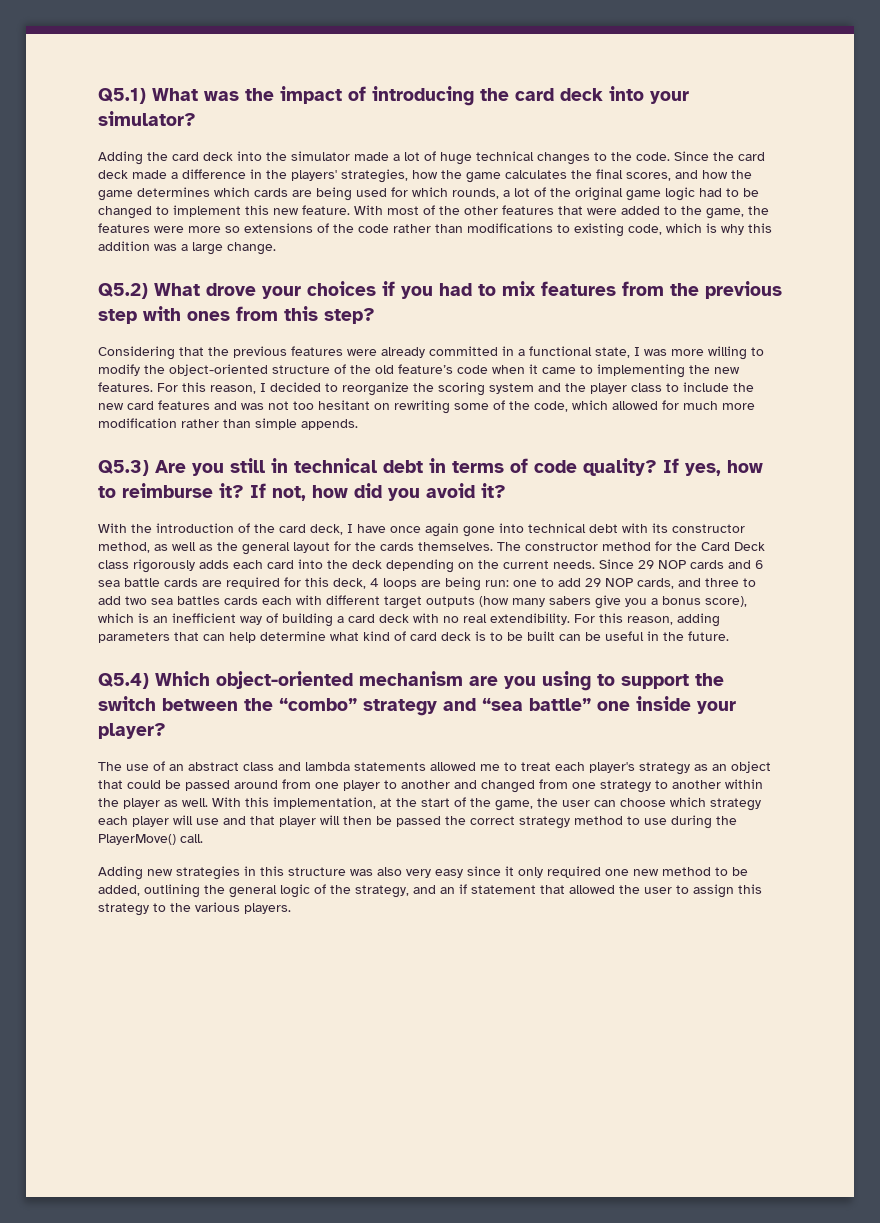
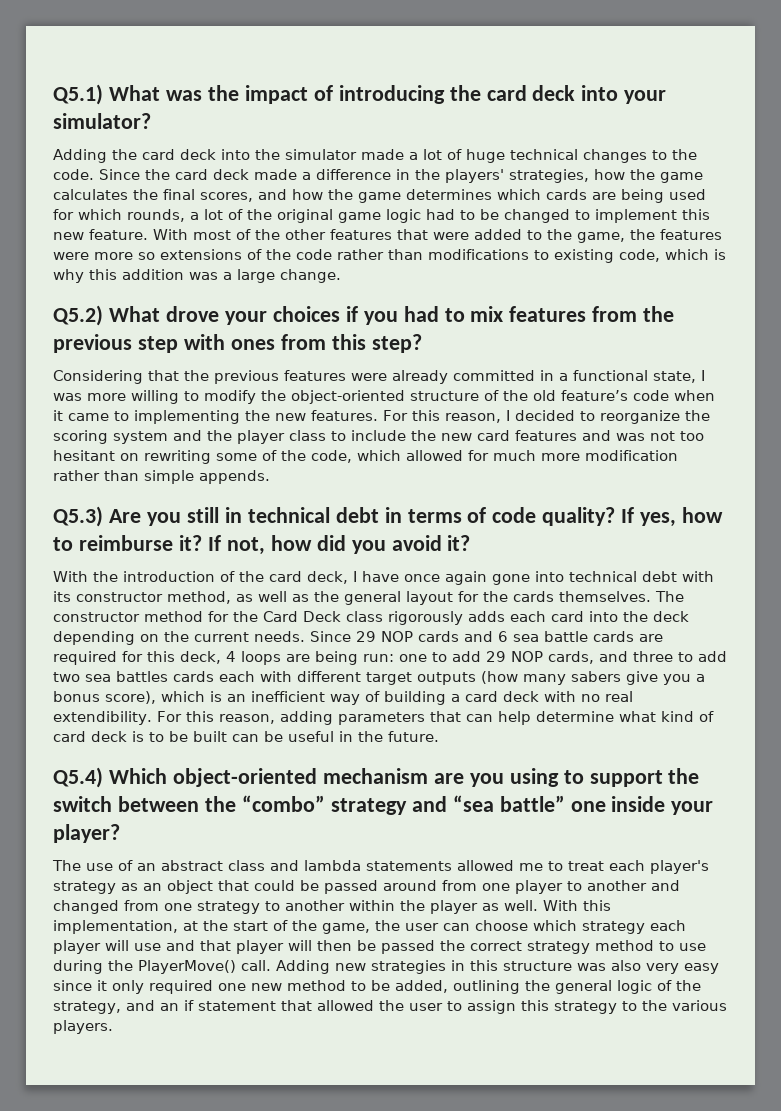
- With this implementation, at the start of the game, the user can choose which strategy each player will use and that player will then be passed the correct strategy method to use during the PlayerMove() call.
- Adding new strategies in this structure was also very easy since it only required one new method to be added, outlining the general logic of the strategy, and an if statement that allowed the user to assign this strategy to the various players.
+ With this implementation, at the start of the game, the user can choose which strategy each player will use and that player will then be passed the correct strategy method to use during the PlayerMove() call. Adding new strategies in this structure was also very easy since it only required one new method to be added, outlining the general logic of the strategy, and an if statement that allowed the user to assign this strategy to the various players.

